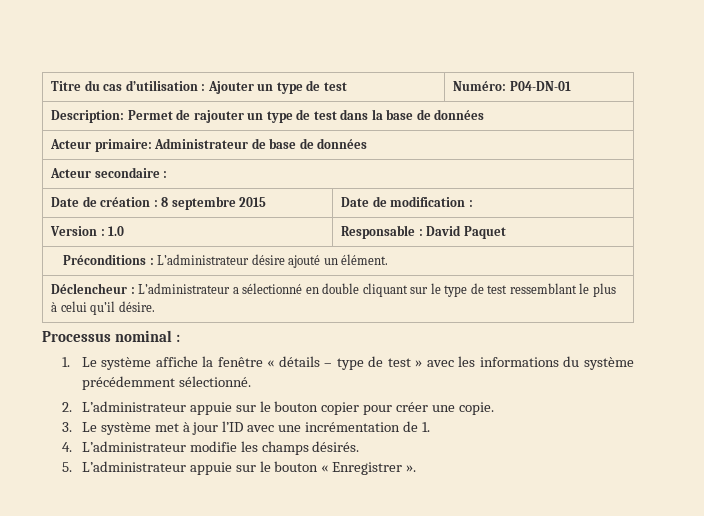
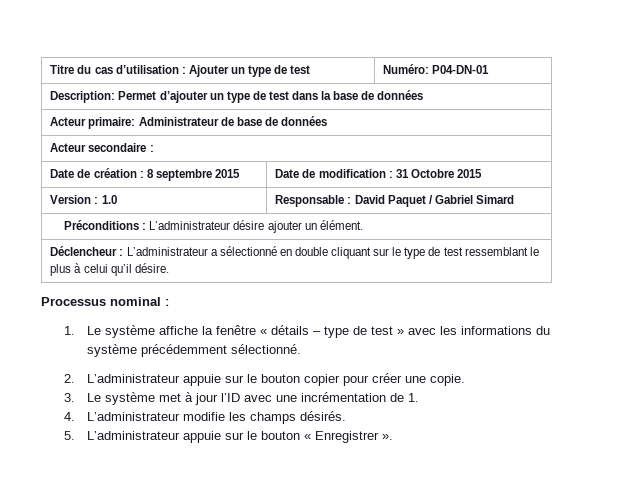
- Description: Permet de rajouter un type de test dans la base de données
+ Description: Permet d’ajouter un type de test dans la base de données
- Date de création : 8 septembre 2015 | Date de modification :
+ Date de création : 8 septembre 2015 | Date de modification : 31 Octobre 2015
- Version : 1.0 | Responsable : David Paquet
+ Version : 1.0 | Responsable : David Paquet / Gabriel Simard
- Préconditions : L’administrateur désire ajouté un élément.
+ Préconditions : L’administrateur désire ajouter un élément.

